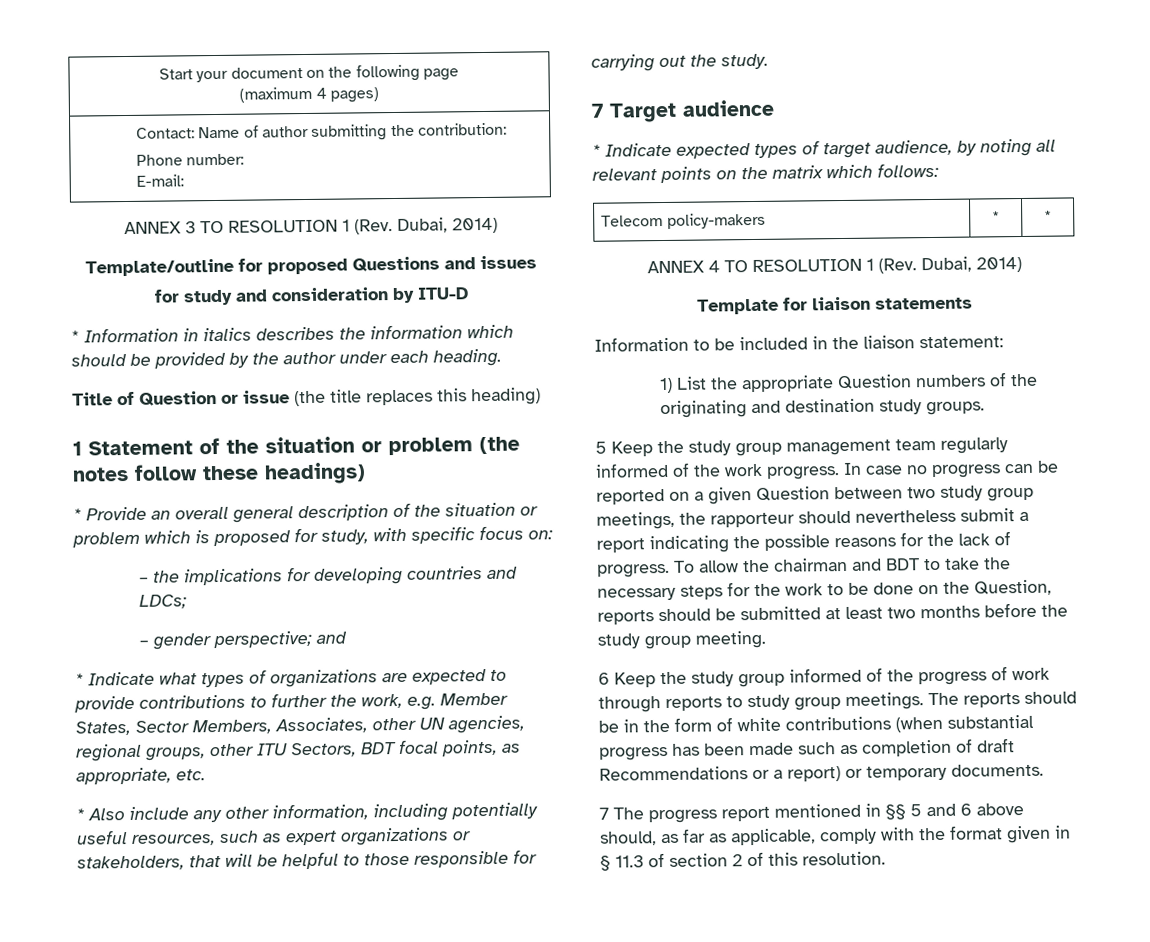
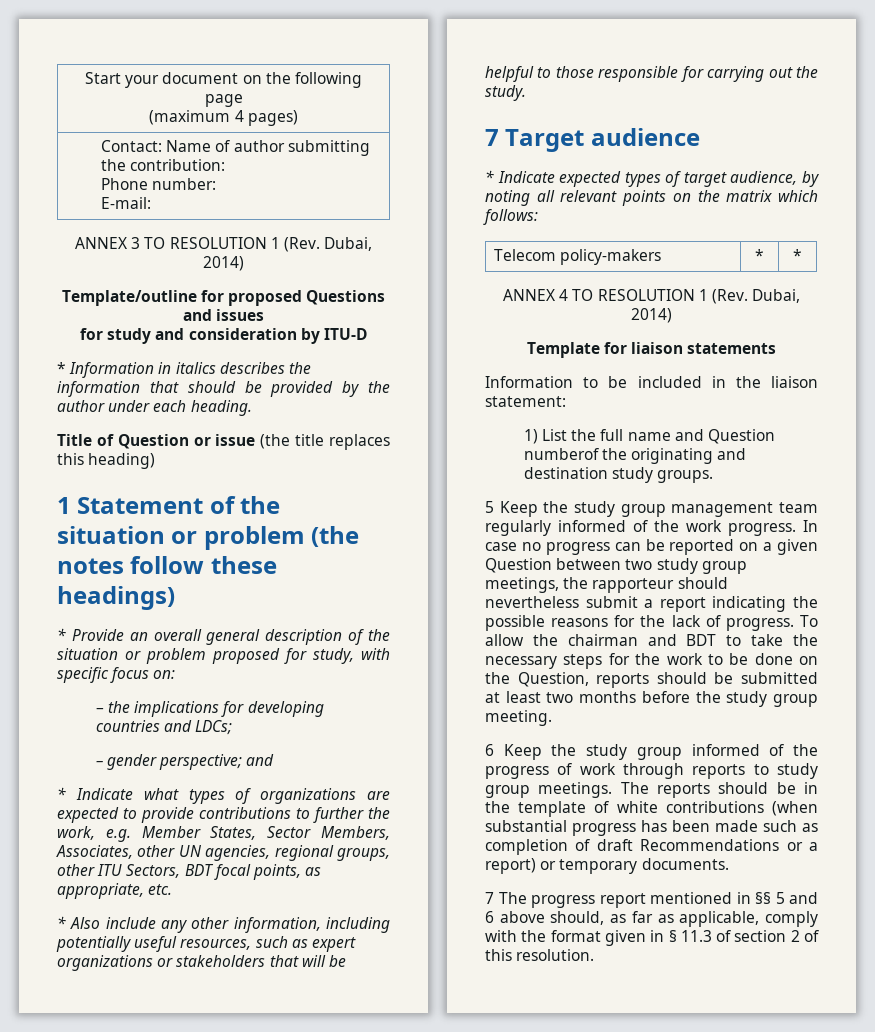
- * Information in italics describes the information which should be provided by the author under each heading.
+ * Information in italics describes the information that should be provided by the author under each heading.
- * Provide an overall general description of the situation or problem which is proposed for study, with specific focus on:
+ * Provide an overall general description of the situation or problem proposed for study, with specific focus on:
- * Also include any other information, including potentially useful resources, such as expert organizations or stakeholders, that will be helpful to those responsible for carrying out the study.
+ * Also include any other information, including potentially useful resources, such as expert organizations or stakeholders that will be helpful to those responsible for carrying out the study.
- 1) List the appropriate Question numbers of the originating and destination study groups.
+ 1) List the full name and Question numberof the originating and destination study groups.
- The reports should be in the form of white contributions (when substantial progress has been made such as completion of draft Recommendations or a report) or temporary documents.
+ The reports should be in the template of white contributions (when substantial progress has been made such as completion of draft Recommendations or a report) or temporary documents.

